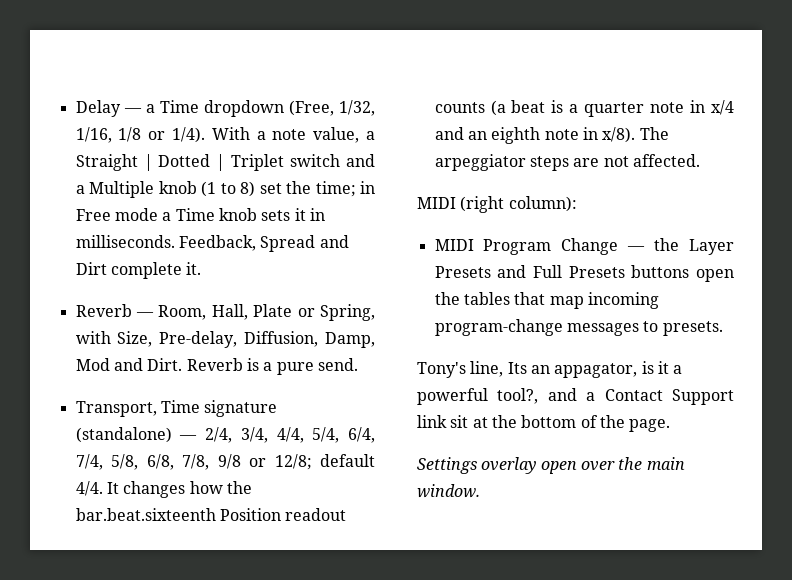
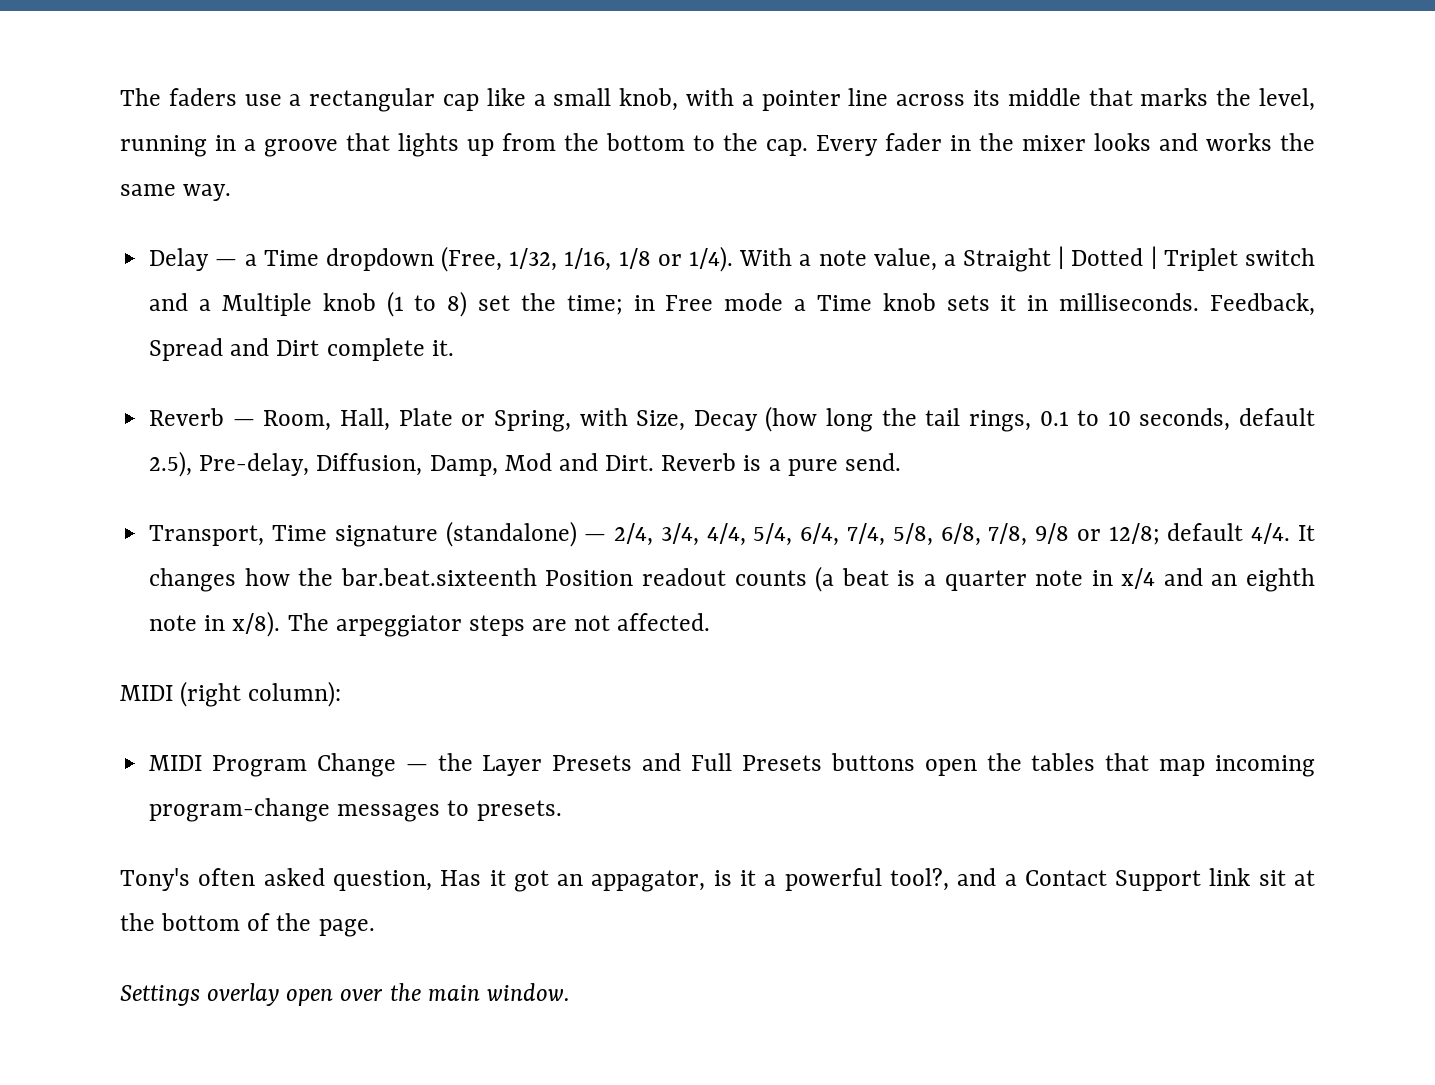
+ The faders use a rectangular cap like a small knob, with a pointer line across its middle that marks the level, running in a groove that lights up from the bottom to the cap. Every fader in the mixer looks and works the same way.
- Reverb — Room, Hall, Plate or Spring, with Size, Pre-delay, Diffusion, Damp, Mod and Dirt.
+ Reverb — Room, Hall, Plate or Spring, with Size, Decay (how long the tail rings, 0.1 to 10 seconds, default 2.5), Pre-delay, Diffusion, Damp, Mod and Dirt.
- Tony's line, Its an appagator, is it a powerful tool?, and a Contact Support link sit at the bottom of the page.
+ Tony's often asked question, Has it got an appagator, is it a powerful tool?, and a Contact Support link sit at the bottom of the page.

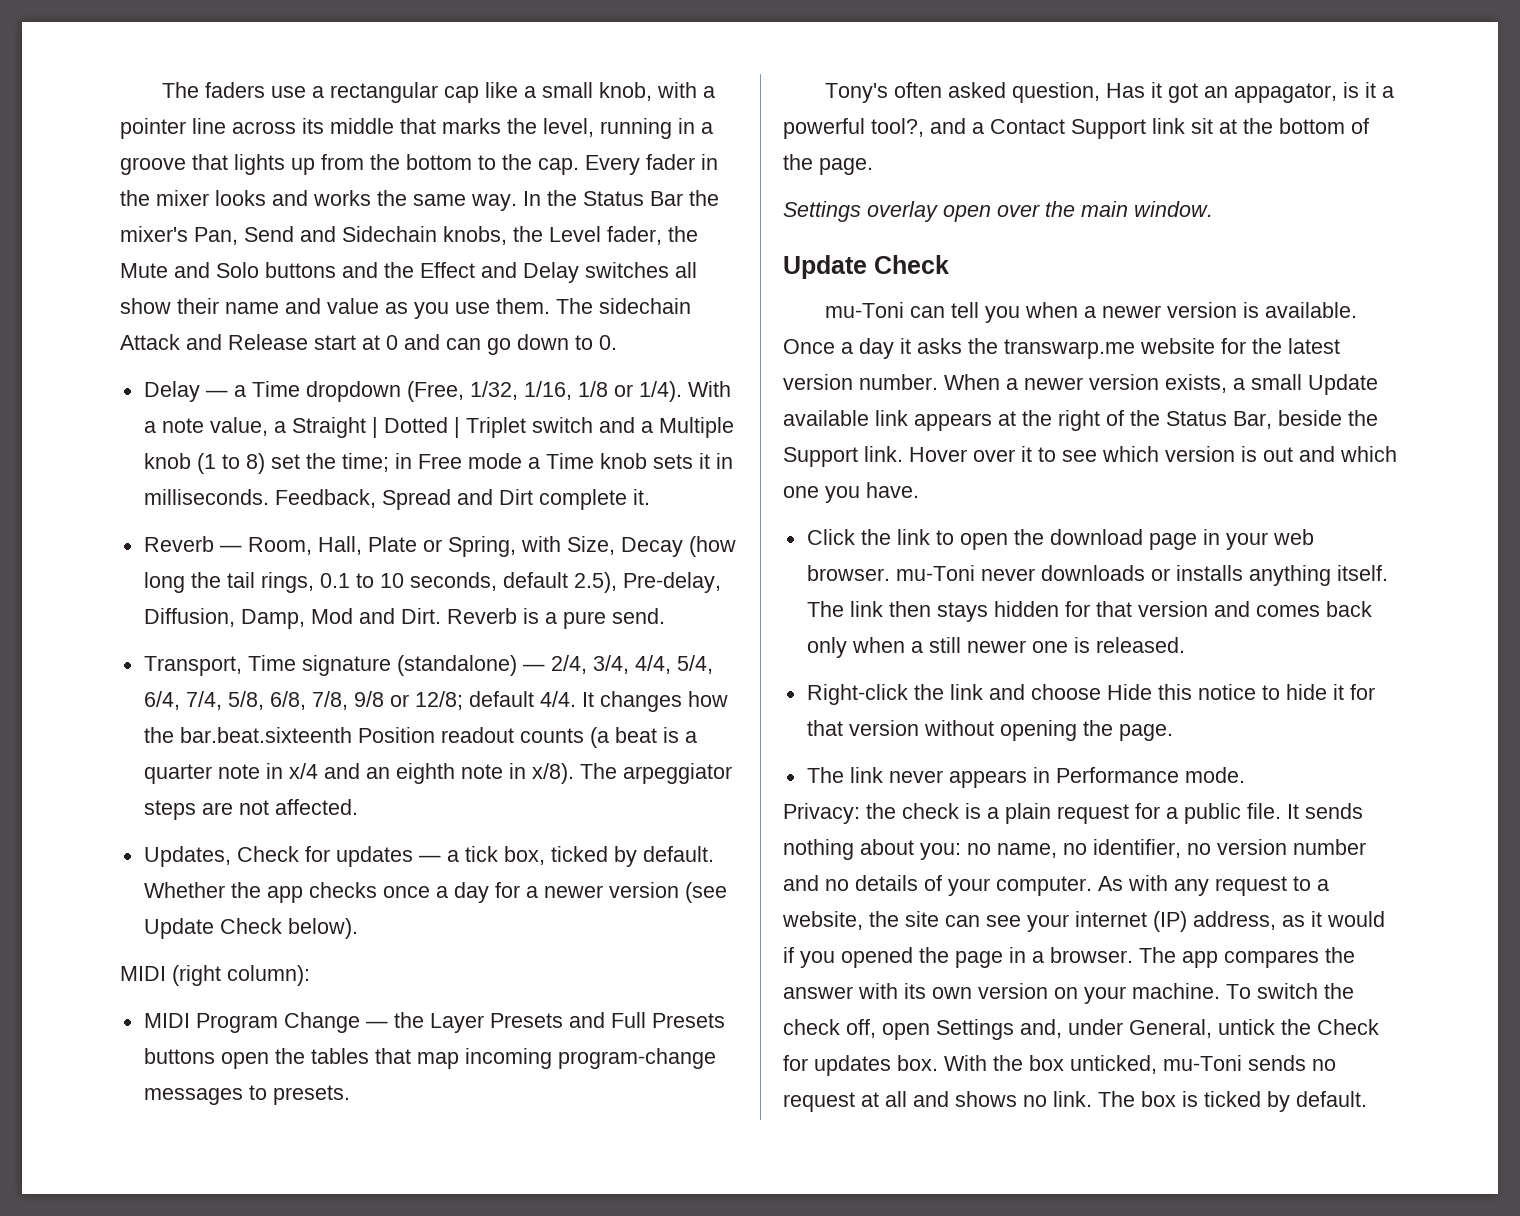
+ In the Status Bar the mixer's Pan, Send and Sidechain knobs, the Level fader, the Mute and Solo buttons and the Effect and Delay switches all show their name and value as you use them. The sidechain Attack and Release start at 0 and can go down to 0.
+ Updates, Check for updates — a tick box, ticked by default. Whether the app checks once a day for a newer version (see Update Check below).
  Settings overlay open over the main window.
+ Update Check
+ mu-Toni can tell you when a newer version is available. Once a day it asks the transwarp.me website for the latest version number. When a newer version exists, a small Update available link appears at the right of the Status Bar, beside the Support link. Hover over it to see which version is out and which one you have.
+ Click the link to open the download page in your web browser. mu-Toni never downloads or installs anything itself. The link then stays hidden for that version and comes back only when a still newer one is released.
+ Right-click the link and choose Hide this notice to hide it for that version without opening the page.
+ The link never appears in Performance mode.
+ Privacy: the check is a plain request for a public file. It sends nothing about you: no name, no identifier, no version number and no details of your computer. As with any request to a website, the site can see your internet (IP) address, as it would if you opened the page in a browser. The app compares the answer with its own version on your machine. To switch the check off, open Settings and, under General, untick the Check for updates box. With the box unticked, mu-Toni sends no request at all and shows no link. The box is ticked by default.

